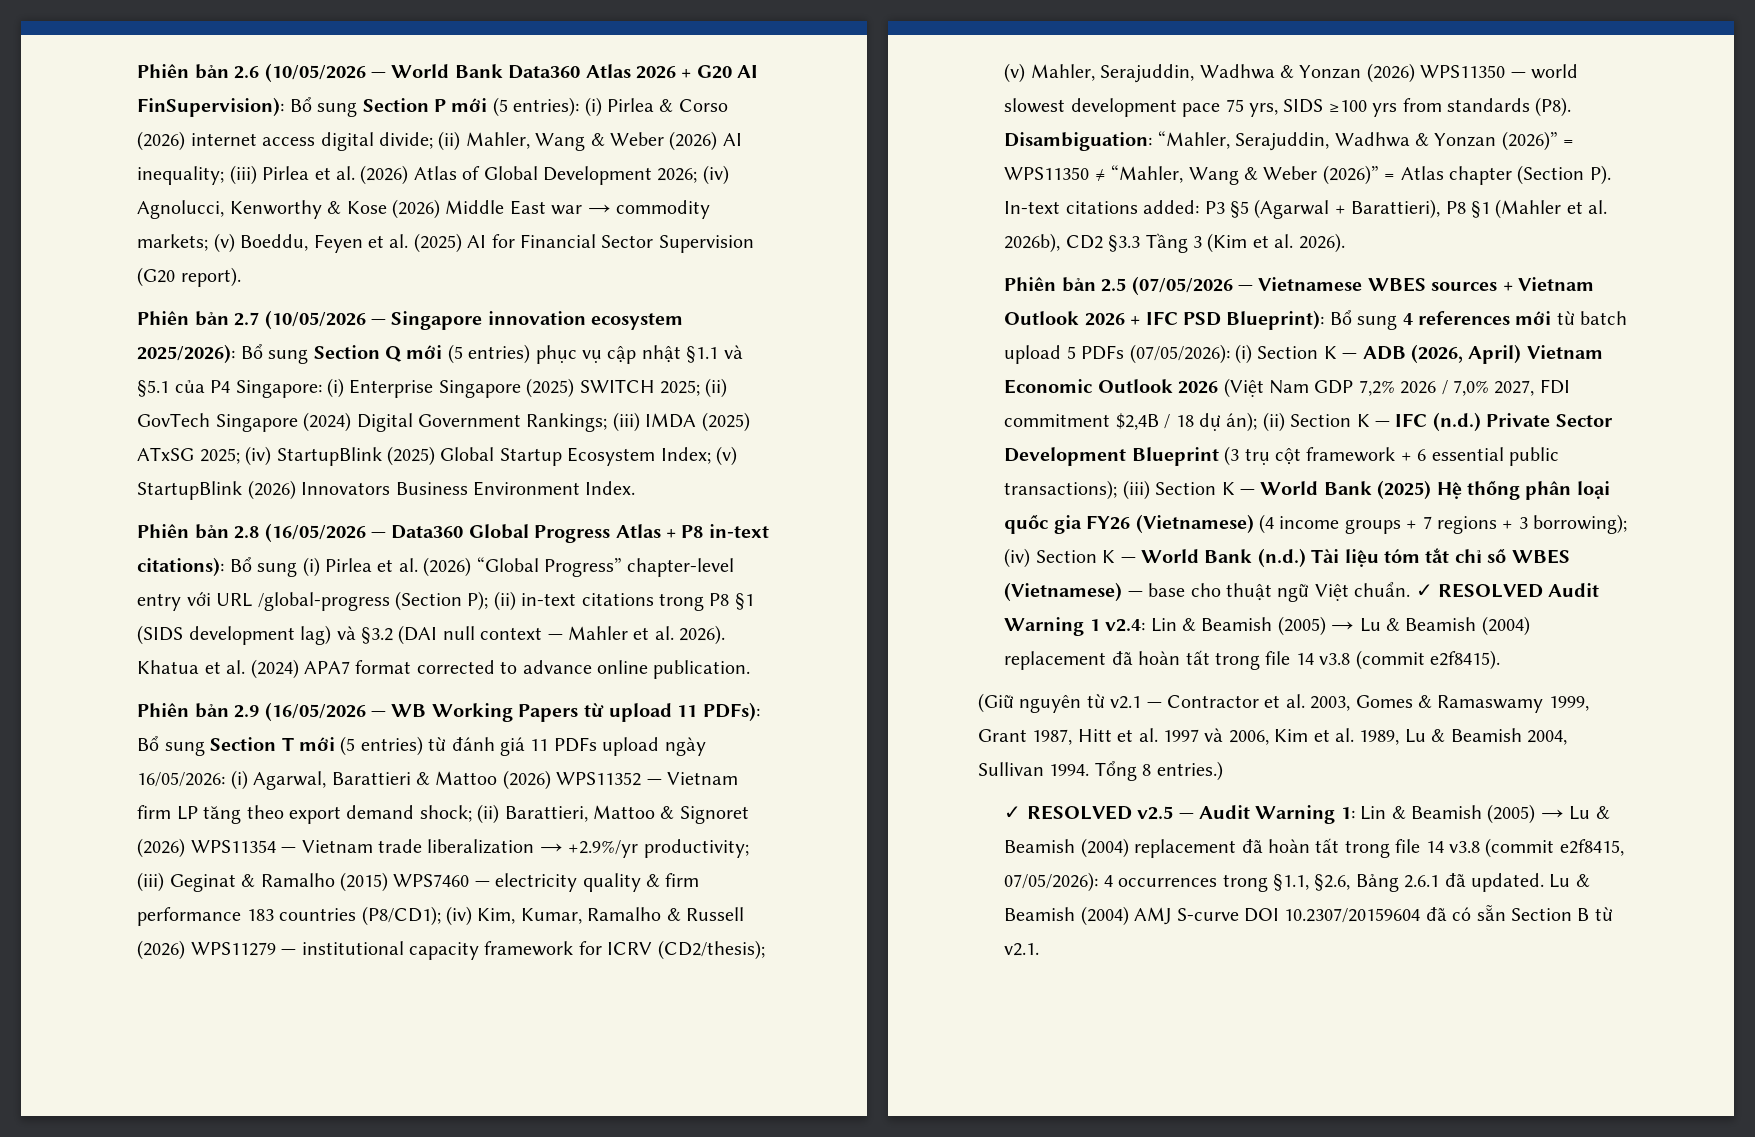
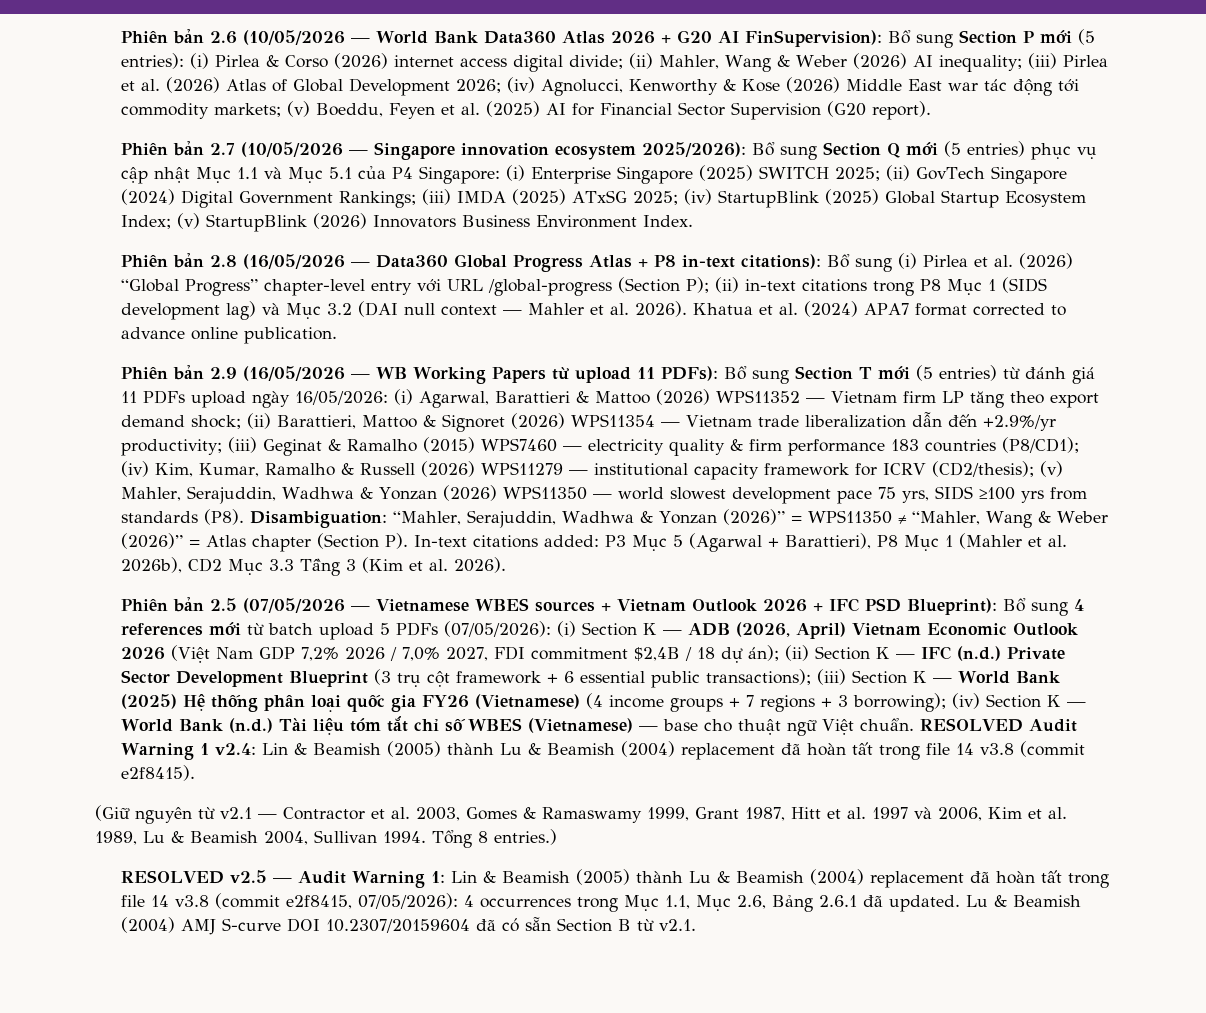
- (iv) Agnolucci, Kenworthy & Kose (2026) Middle East war → commodity markets;
+ (iv) Agnolucci, Kenworthy & Kose (2026) Middle East war tác động tới commodity markets;
- Phiên bản 2.7 (10/05/2026 — Singapore innovation ecosystem 2025/2026): Bổ sung Section Q mới (5 entries) phục vụ cập nhật §1.1 và §5.1 của P4 Singapore: (i) Enterprise Singapore (2025) SWITCH 2025; (ii) GovTech Singapore (2024) Digital Government Rankings; (iii) IMDA (2025) ATxSG 2025; (iv) StartupBlink (2025) Global Startup Ecosystem Index; (v) StartupBlink (2026) Innovators Business Environment Index.
+ Phiên bản 2.7 (10/05/2026 — Singapore innovation ecosystem 2025/2026): Bổ sung Section Q mới (5 entries) phục vụ cập nhật Mục 1.1 và Mục 5.1 của P4 Singapore: (i) Enterprise Singapore (2025) SWITCH 2025; (ii) GovTech Singapore (2024) Digital Government Rankings; (iii) IMDA (2025) ATxSG 2025; (iv) StartupBlink (2025) Global Startup Ecosystem Index; (v) StartupBlink (2026) Innovators Business Environment Index.
- Phiên bản 2.8 (16/05/2026 — Data360 Global Progress Atlas + P8 in-text citations): Bổ sung (i) Pirlea et al. (2026) “Global Progress” chapter-level entry với URL /global-progress (Section P); (ii) in-text citations trong P8 §1 (SIDS development lag) và §3.2 (DAI null context — Mahler et al. 2026).
+ Phiên bản 2.8 (16/05/2026 — Data360 Global Progress Atlas + P8 in-text citations): Bổ sung (i) Pirlea et al. (2026) “Global Progress” chapter-level entry với URL /global-progress (Section P); (ii) in-text citations trong P8 Mục 1 (SIDS development lag) và Mục 3.2 (DAI null context — Mahler et al. 2026).
- (ii) Barattieri, Mattoo & Signoret (2026) WPS11354 — Vietnam trade liberalization → +2.9%/yr productivity;
+ (ii) Barattieri, Mattoo & Signoret (2026) WPS11354 — Vietnam trade liberalization dẫn đến +2.9%/yr productivity;
- P3 §5 (Agarwal + Barattieri), P8 §1 (Mahler et al. 2026b), CD2 §3.3 Tầng 3 (Kim et al. 2026).
+ P3 Mục 5 (Agarwal + Barattieri), P8 Mục 1 (Mahler et al. 2026b), CD2 Mục 3.3 Tầng 3 (Kim et al. 2026).
- ✓ RESOLVED Audit Warning 1 v2.4: Lin & Beamish (2005) → Lu & Beamish (2004) replacement đã hoàn tất trong file 14 v3.8 (commit e2f8415).
+ RESOLVED Audit Warning 1 v2.4: Lin & Beamish (2005) thành Lu & Beamish (2004) replacement đã hoàn tất trong file 14 v3.8 (commit e2f8415).
- ✓ RESOLVED v2.5 — Audit Warning 1: Lin & Beamish (2005) → Lu & Beamish (2004) replacement đã hoàn tất trong file 14 v3.8 (commit e2f8415, 07/05/2026): 4 occurrences trong §1.1, §2.6, Bảng 2.6.1 đã updated.
+ RESOLVED v2.5 — Audit Warning 1: Lin & Beamish (2005) thành Lu & Beamish (2004) replacement đã hoàn tất trong file 14 v3.8 (commit e2f8415, 07/05/2026): 4 occurrences trong Mục 1.1, Mục 2.6, Bảng 2.6.1 đã updated.

